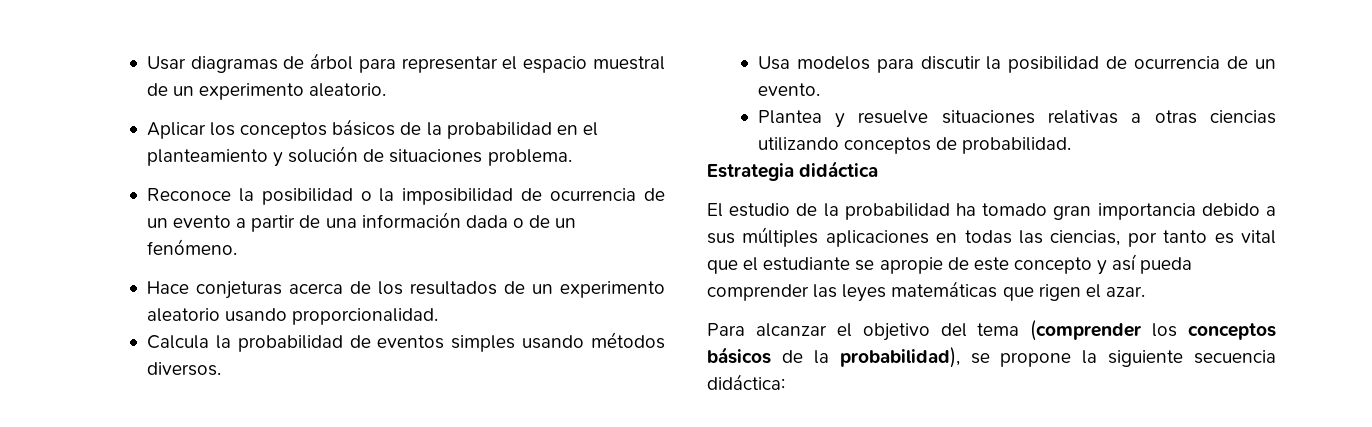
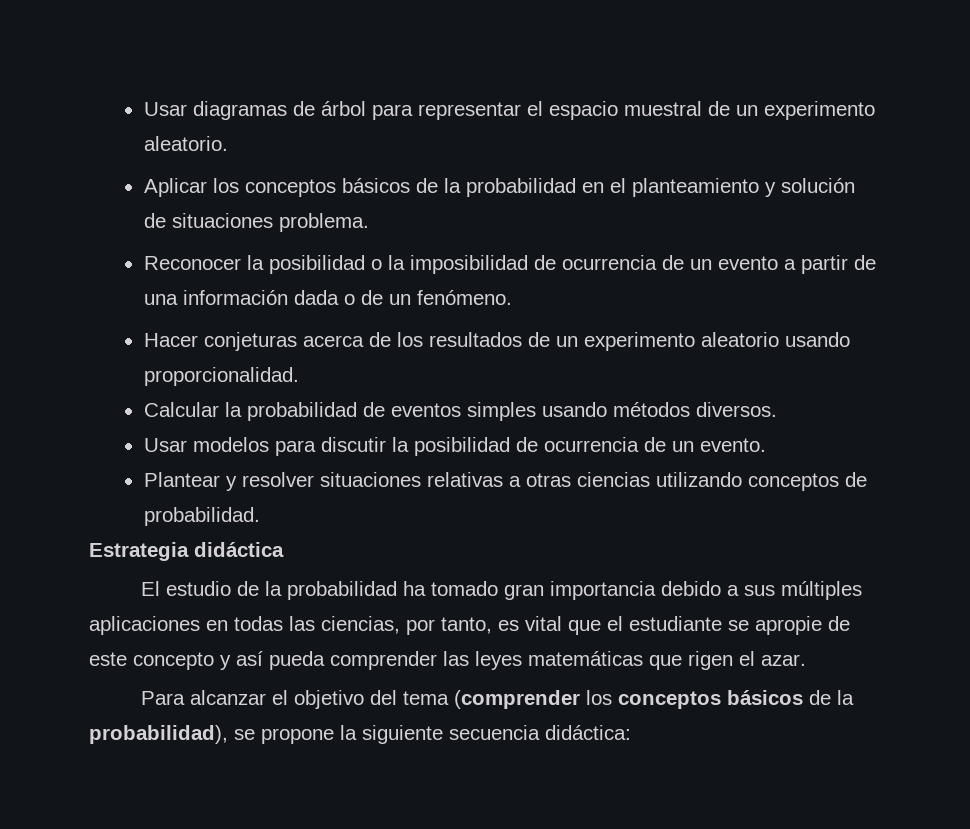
- Reconoce la posibilidad o la imposibilidad de ocurrencia de un evento a partir de una información dada o de un fenómeno.
+ Reconocer la posibilidad o la imposibilidad de ocurrencia de un evento a partir de una información dada o de un fenómeno.
- Hace conjeturas acerca de los resultados de un experimento aleatorio usando proporcionalidad.
+ Hacer conjeturas acerca de los resultados de un experimento aleatorio usando proporcionalidad.
- Calcula la probabilidad de eventos simples usando métodos diversos.
+ Calcular la probabilidad de eventos simples usando métodos diversos.
- Usa modelos para discutir la posibilidad de ocurrencia de un evento.
+ Usar modelos para discutir la posibilidad de ocurrencia de un evento.
- Plantea y resuelve situaciones relativas a otras ciencias utilizando conceptos de probabilidad.
+ Plantear y resolver situaciones relativas a otras ciencias utilizando conceptos de probabilidad.
- El estudio de la probabilidad ha tomado gran importancia debido a sus múltiples aplicaciones en todas las ciencias, por tanto es vital que el estudiante se apropie de este concepto y así pueda comprender las leyes matemáticas que rigen el azar.
+ El estudio de la probabilidad ha tomado gran importancia debido a sus múltiples aplicaciones en todas las ciencias, por tanto, es vital que el estudiante se apropie de este concepto y así pueda comprender las leyes matemáticas que rigen el azar.

